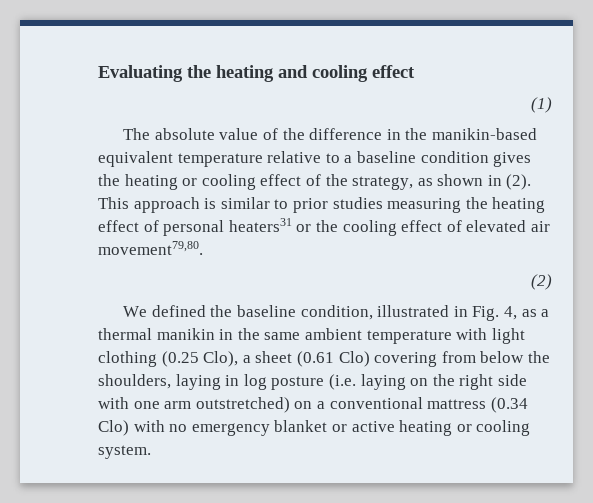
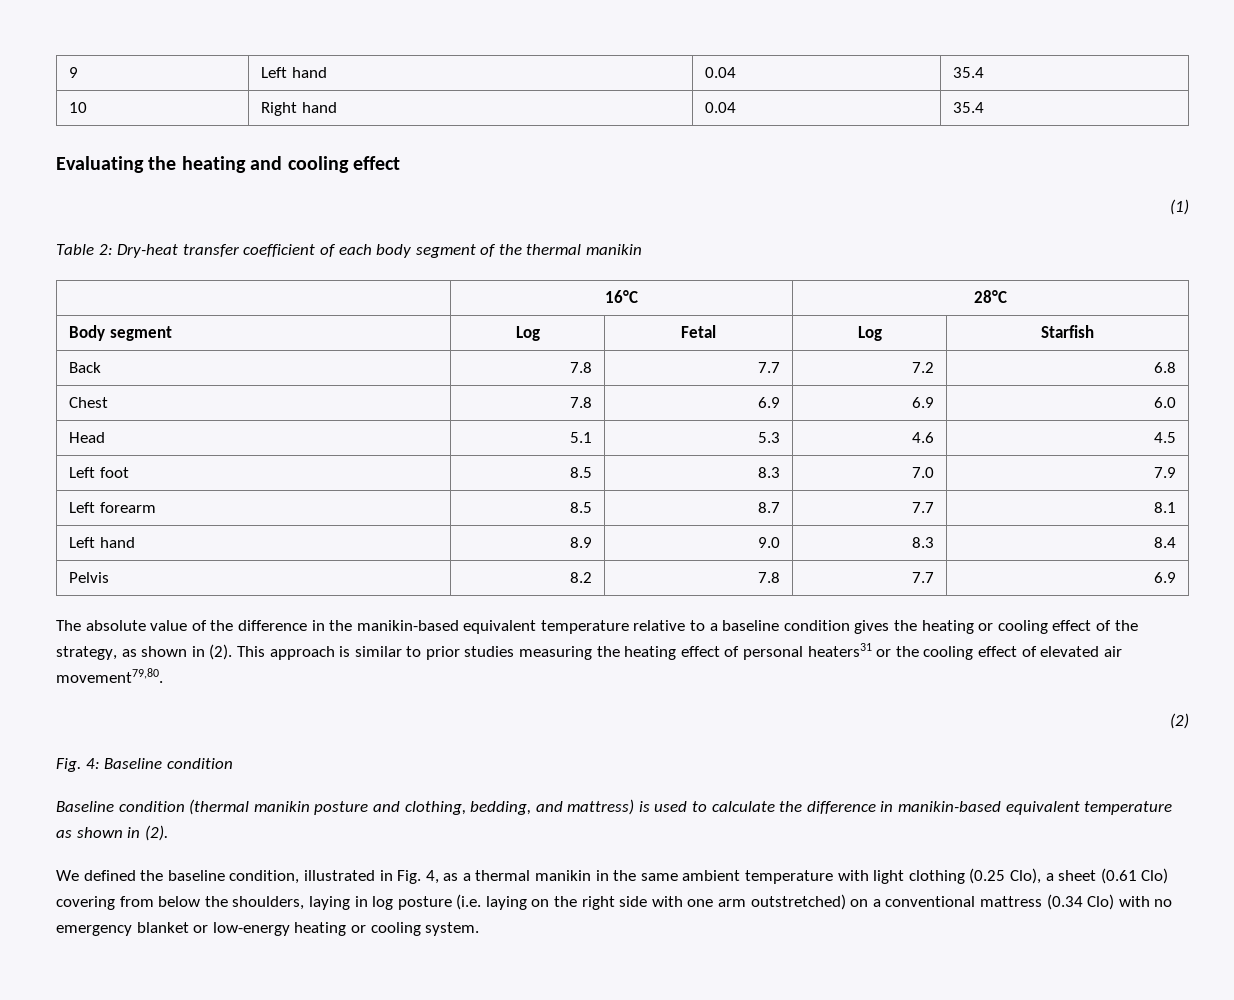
+ 9 | Left hand | 0.04 | 35.4
+ 10 | Right hand | 0.04 | 35.4
+ Table 2: Dry-heat transfer coefficient of each body segment of the thermal manikin
+ | 16°C | 28°C
+ Body segment | Log | Fetal | Log | Starfish
+ Back | 7.8 | 7.7 | 7.2 | 6.8
+ Chest | 7.8 | 6.9 | 6.9 | 6.0
+ Head | 5.1 | 5.3 | 4.6 | 4.5
+ Left foot | 8.5 | 8.3 | 7.0 | 7.9
+ Left forearm | 8.5 | 8.7 | 7.7 | 8.1
+ Left hand | 8.9 | 9.0 | 8.3 | 8.4
+ Pelvis | 8.2 | 7.8 | 7.7 | 6.9
+ Fig. 4: Baseline condition
+ Baseline condition (thermal manikin posture and clothing, bedding, and mattress) is used to calculate the difference in manikin-based equivalent temperature as shown in (2).
- We defined the baseline condition, illustrated in Fig. 4, as a thermal manikin in the same ambient temperature with light clothing (0.25 Clo), a sheet (0.61 Clo) covering from below the shoulders, laying in log posture (i.e. laying on the right side with one arm outstretched) on a conventional mattress (0.34 Clo) with no emergency blanket or active heating or cooling system.
+ We defined the baseline condition, illustrated in Fig. 4, as a thermal manikin in the same ambient temperature with light clothing (0.25 Clo), a sheet (0.61 Clo) covering from below the shoulders, laying in log posture (i.e. laying on the right side with one arm outstretched) on a conventional mattress (0.34 Clo) with no emergency blanket or low-energy heating or cooling system.

